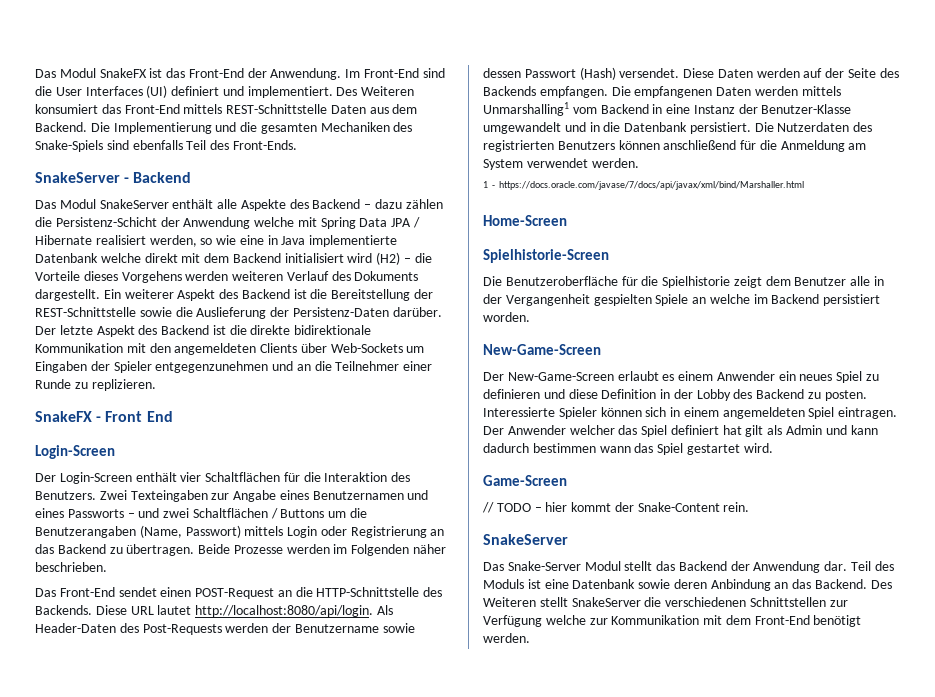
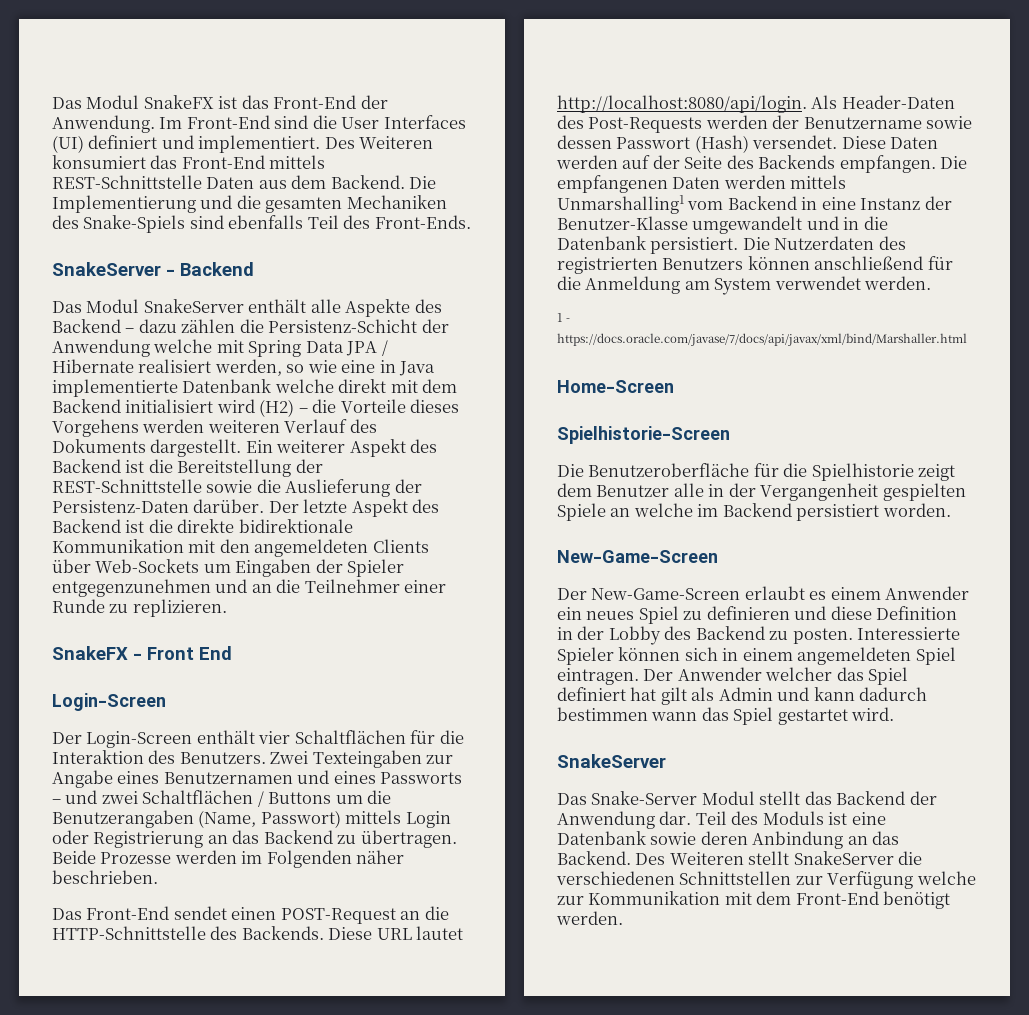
- Game-Screen
- // TODO – hier kommt der Snake-Content rein.

